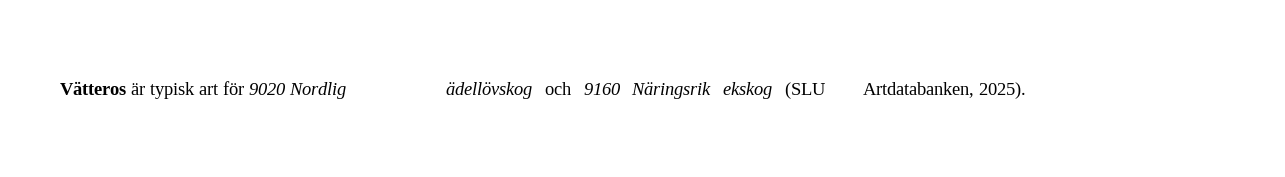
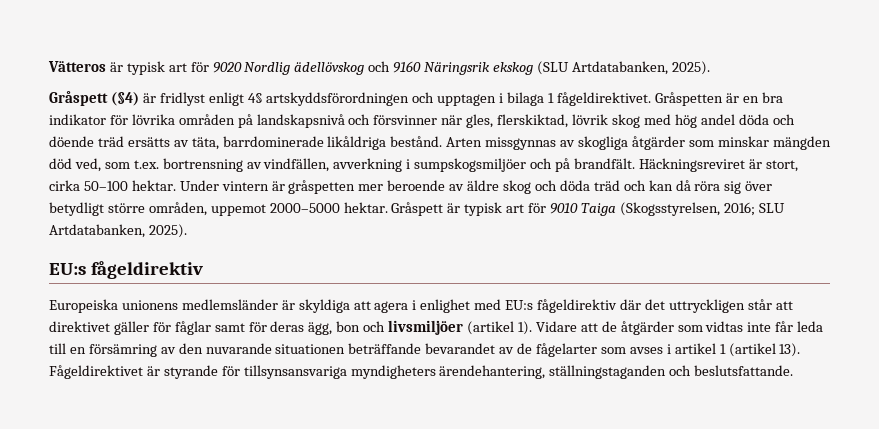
+ Gråspett (§4) är fridlyst enligt 4§ artskyddsförordningen och upptagen i bilaga 1 fågeldirektivet. Gråspetten är en bra indikator för lövrika områden på landskapsnivå och försvinner när gles, flerskiktad, lövrik skog med hög andel döda och döende träd ersätts av täta, barrdominerade likåldriga bestånd. Arten missgynnas av skogliga åtgärder som minskar mängden död ved, som t.ex. bortrensning av vindfällen, avverkning i sumpskogsmiljöer och på brandfält. Häckningsreviret är stort, cirka 50–100 hektar. Under vintern är gråspetten mer beroende av äldre skog och döda träd och kan då röra sig över betydligt större områden, uppemot 2000–5000 hektar. Gråspett är typisk art för 9010 Taiga (Skogsstyrelsen, 2016; SLU Artdatabanken, 2025).
+ EU:s fågeldirektiv
+ Europeiska unionens medlemsländer är skyldiga att agera i enlighet med EU:s fågeldirektiv där det uttryckligen står att direktivet gäller för fåglar samt för deras ägg, bon och livsmiljöer (artikel 1). Vidare att de åtgärder som vidtas inte får leda till en försämring av den nuvarande situationen beträffande bevarandet av de fågelarter som avses i artikel 1 (artikel 13). Fågeldirektivet är styrande för tillsynsansvariga myndigheters ärendehantering, ställningstaganden och beslutsfattande.

